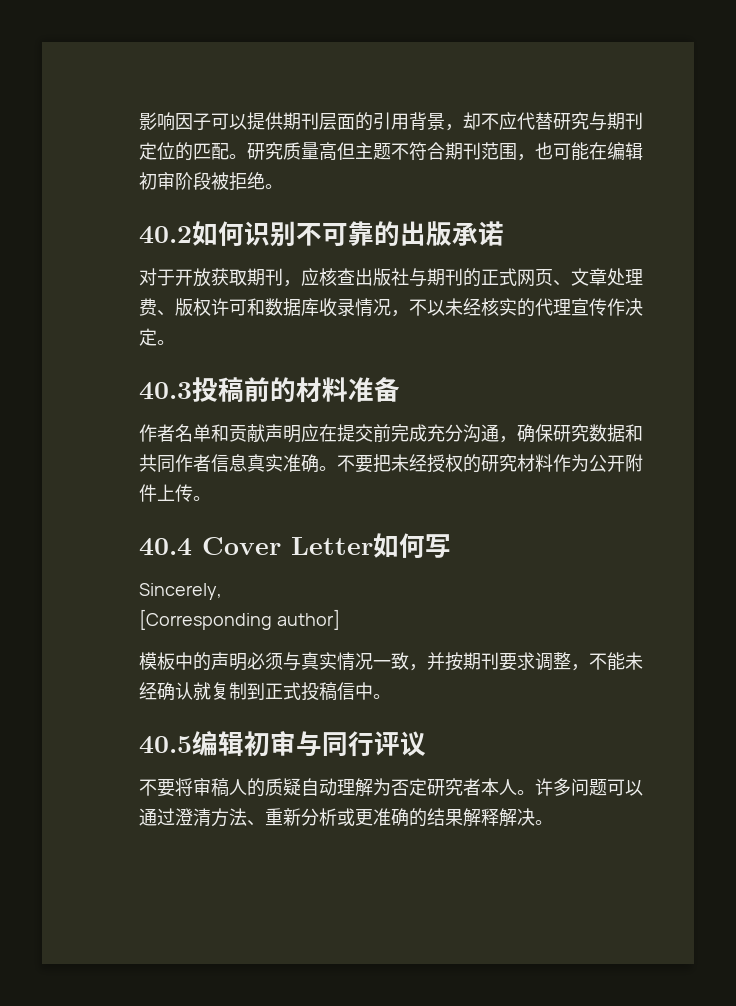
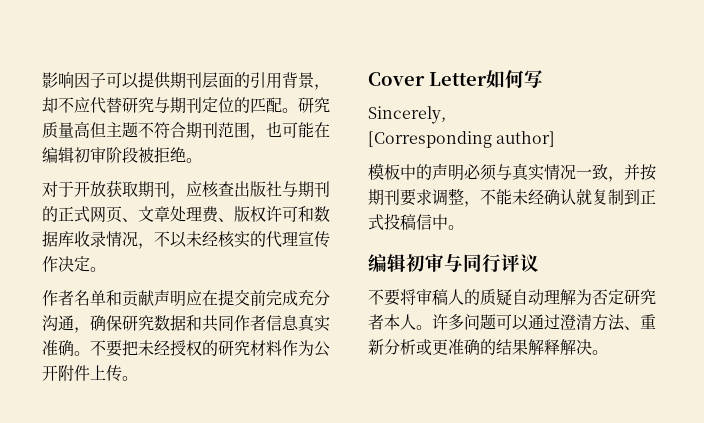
- 40.2如何识别不可靠的出版承诺
- 40.3投稿前的材料准备
- 40.4 Cover Letter如何写
+ Cover Letter如何写
- 40.5编辑初审与同行评议
+ 编辑初审与同行评议

